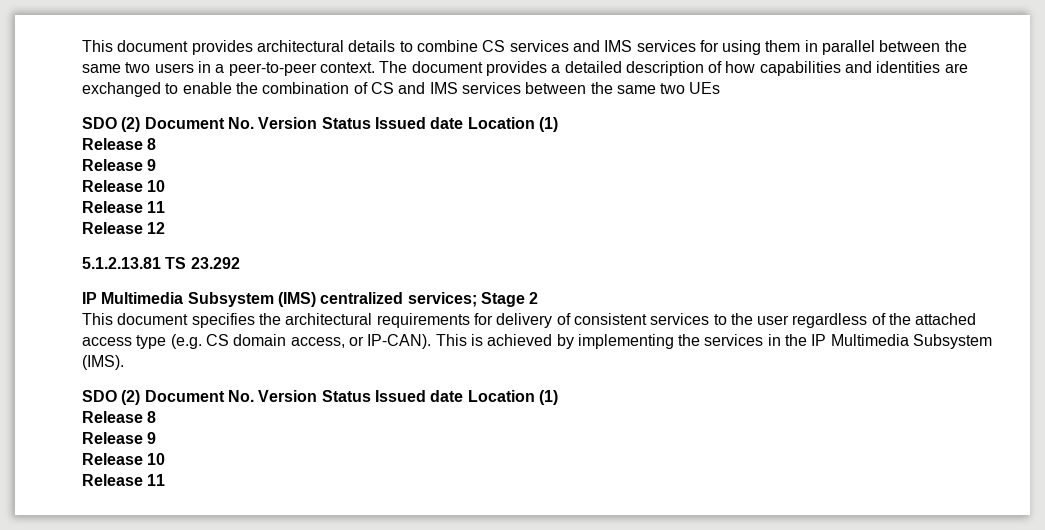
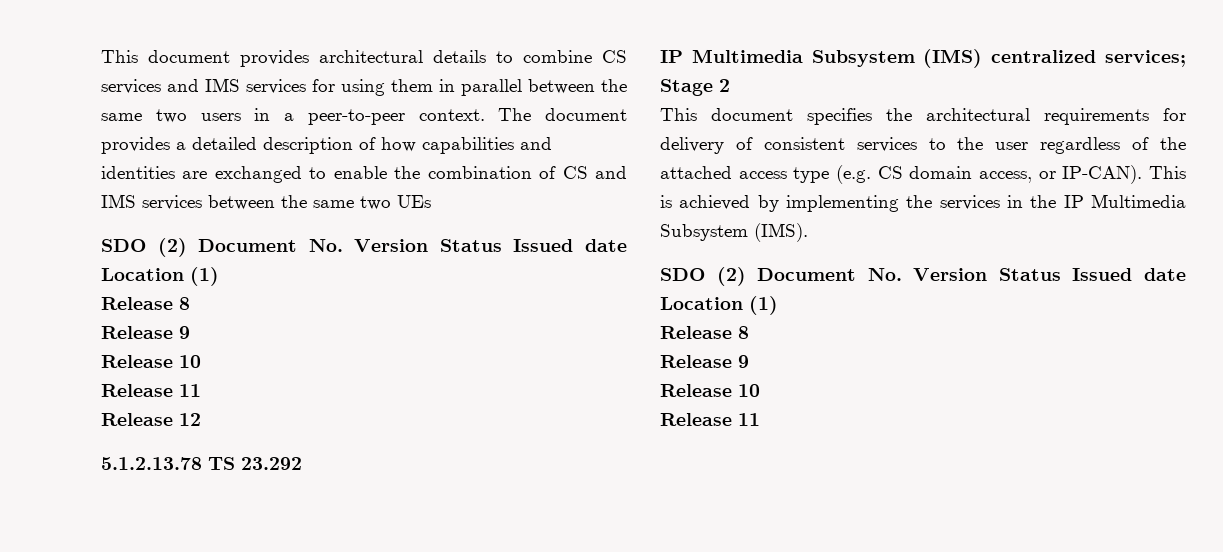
- 5.1.2.13.81 TS 23.292
+ 5.1.2.13.78 TS 23.292

